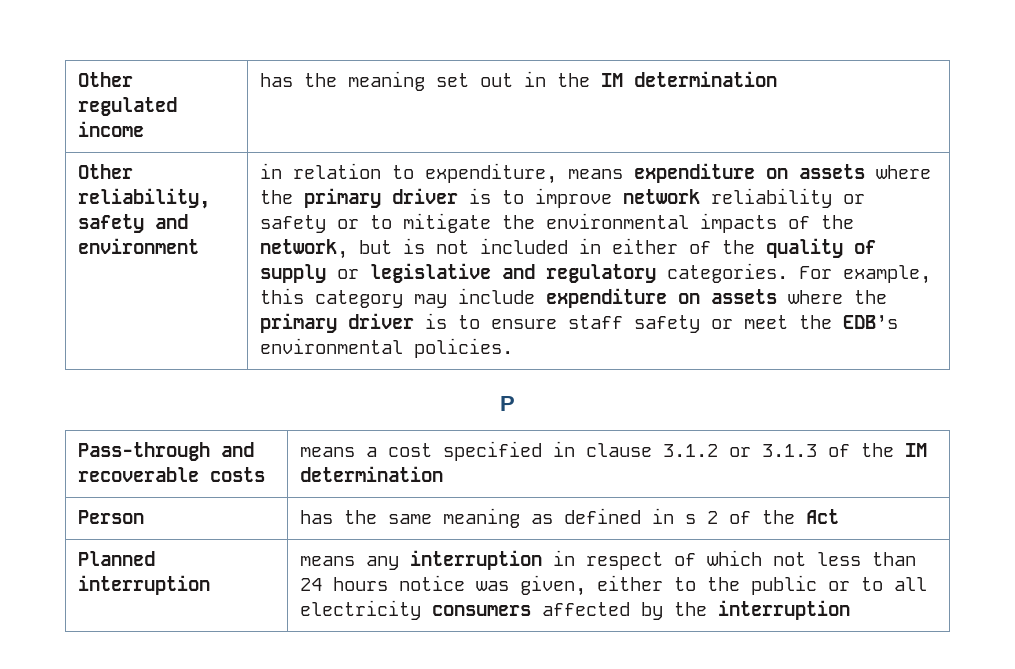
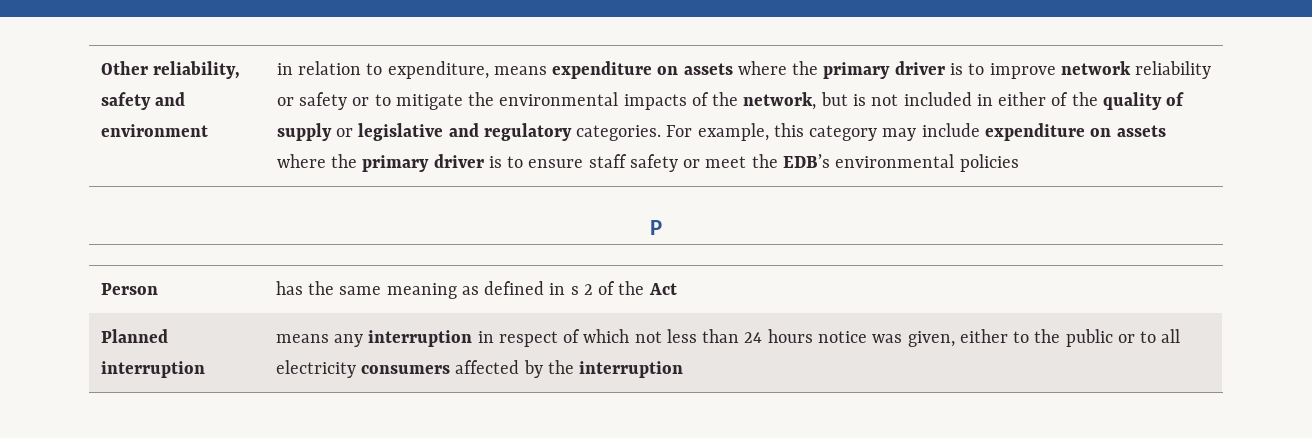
- Other regulated income | has the meaning set out in the IM determination
- For example, this category may include expenditure on assets where the primary driver is to ensure staff safety or meet the EDB’s environmental policies.
+ For example, this category may include expenditure on assets where the primary driver is to ensure staff safety or meet the EDB’s environmental policies
- Pass-through and recoverable costs | means a cost specified in clause 3.1.2 or 3.1.3 of the IM determination

